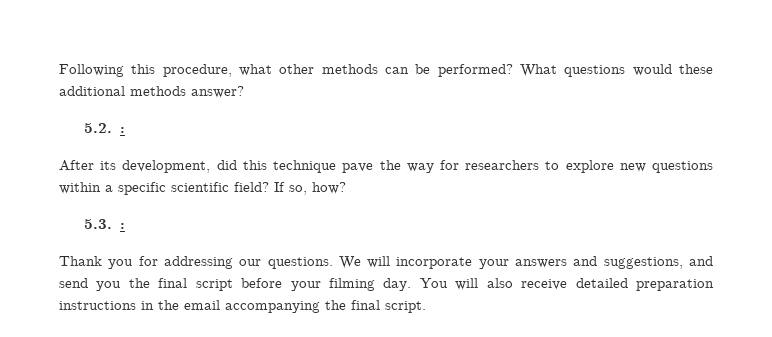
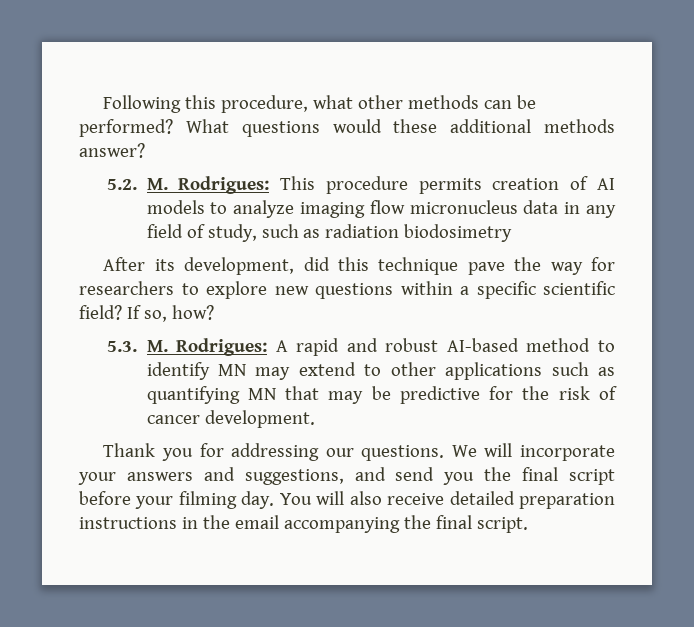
- 5.2. :
+ 5.2. M. Rodrigues: This procedure permits creation of AI models to analyze imaging flow micronucleus data in any field of study, such as radiation biodosimetry
- 5.3. :
+ 5.3. M. Rodrigues: A rapid and robust AI-based method to identify MN may extend to other applications such as quantifying MN that may be predictive for the risk of cancer development.

